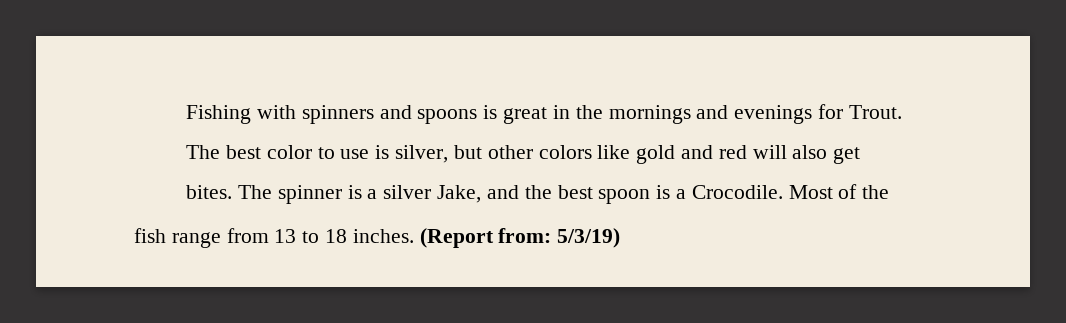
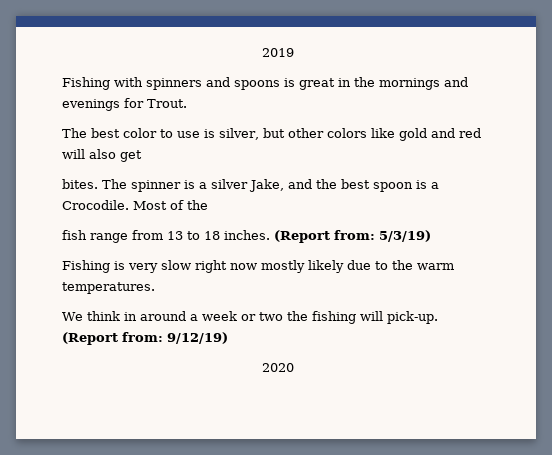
+ 2019
+ Fishing is very slow right now mostly likely due to the warm temperatures.
+ We think in around a week or two the fishing will pick-up. (Report from: 9/12/19)
+ 2020

